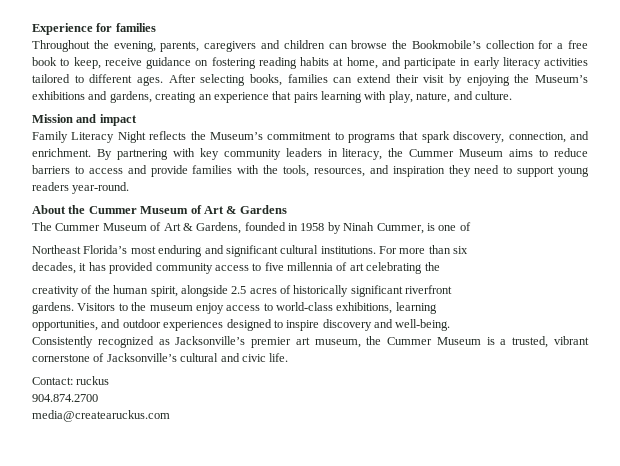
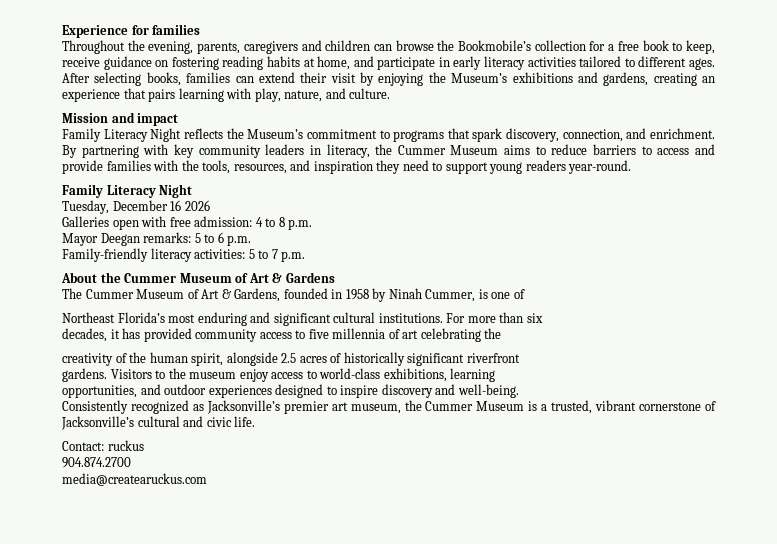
  By partnering with key community leaders in literacy, the Cummer Museum aims to reduce barriers to access and provide families with the tools, resources, and inspiration they need to support young readers year-round.
+ Family Literacy Night
+ Tuesday, December 16 2026
+ Galleries open with free admission: 4 to 8 p.m.
+ Mayor Deegan remarks: 5 to 6 p.m.
+ Family-friendly literacy activities: 5 to 7 p.m.

